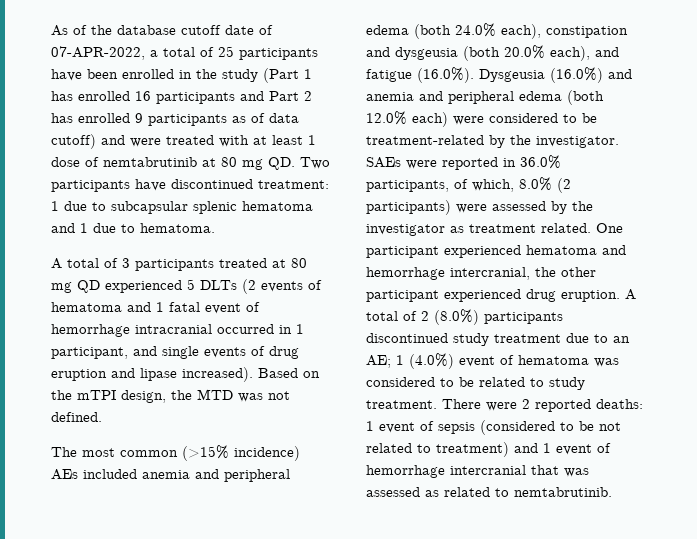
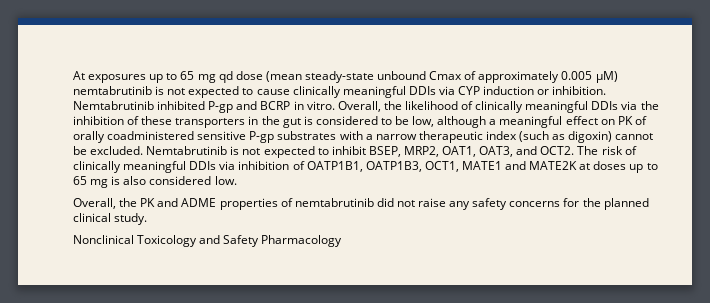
- As of the database cutoff date of 07-APR-2022, a total of 25 participants have been enrolled in the study (Part 1 has enrolled 16 participants and Part 2 has enrolled 9 participants as of data cutoff) and were treated with at least 1 dose of nemtabrutinib at 80 mg QD. Two participants have discontinued treatment: 1 due to subcapsular splenic hematoma and 1 due to hematoma.
- A total of 3 participants treated at 80 mg QD experienced 5 DLTs (2 events of hematoma and 1 fatal event of hemorrhage intracranial occurred in 1 participant, and single events of drug eruption and lipase increased). Based on the mTPI design, the MTD was not defined.
- The most common (>15% incidence) AEs included anemia and peripheral edema (both 24.0% each), constipation and dysgeusia (both 20.0% each), and fatigue (16.0%). Dysgeusia (16.0%) and anemia and peripheral edema (both 12.0% each) were considered to be treatment-related by the investigator. SAEs were reported in 36.0% participants, of which, 8.0% (2 participants) were assessed by the investigator as treatment related. One participant experienced hematoma and hemorrhage intercranial, the other participant experienced drug eruption. A total of 2 (8.0%) participants discontinued study treatment due to an AE; 1 (4.0%) event of hematoma was considered to be related to study treatment. There were 2 reported deaths: 1 event of sepsis (considered to be not related to treatment) and 1 event of hemorrhage intercranial that was assessed as related to nemtabrutinib.
+ At exposures up to 65 mg qd dose (mean steady-state unbound Cmax of approximately 0.005 µM) nemtabrutinib is not expected to cause clinically meaningful DDIs via CYP induction or inhibition. Nemtabrutinib inhibited P-gp and BCRP in vitro. Overall, the likelihood of clinically meaningful DDIs via the inhibition of these transporters in the gut is considered to be low, although a meaningful effect on PK of orally coadministered sensitive P-gp substrates with a narrow therapeutic index (such as digoxin) cannot be excluded. Nemtabrutinib is not expected to inhibit BSEP, MRP2, OAT1, OAT3, and OCT2. The risk of clinically meaningful DDIs via inhibition of OATP1B1, OATP1B3, OCT1, MATE1 and MATE2K at doses up to 65 mg is also considered low.
+ Overall, the PK and ADME properties of nemtabrutinib did not raise any safety concerns for the planned clinical study.
+ Nonclinical Toxicology and Safety Pharmacology

